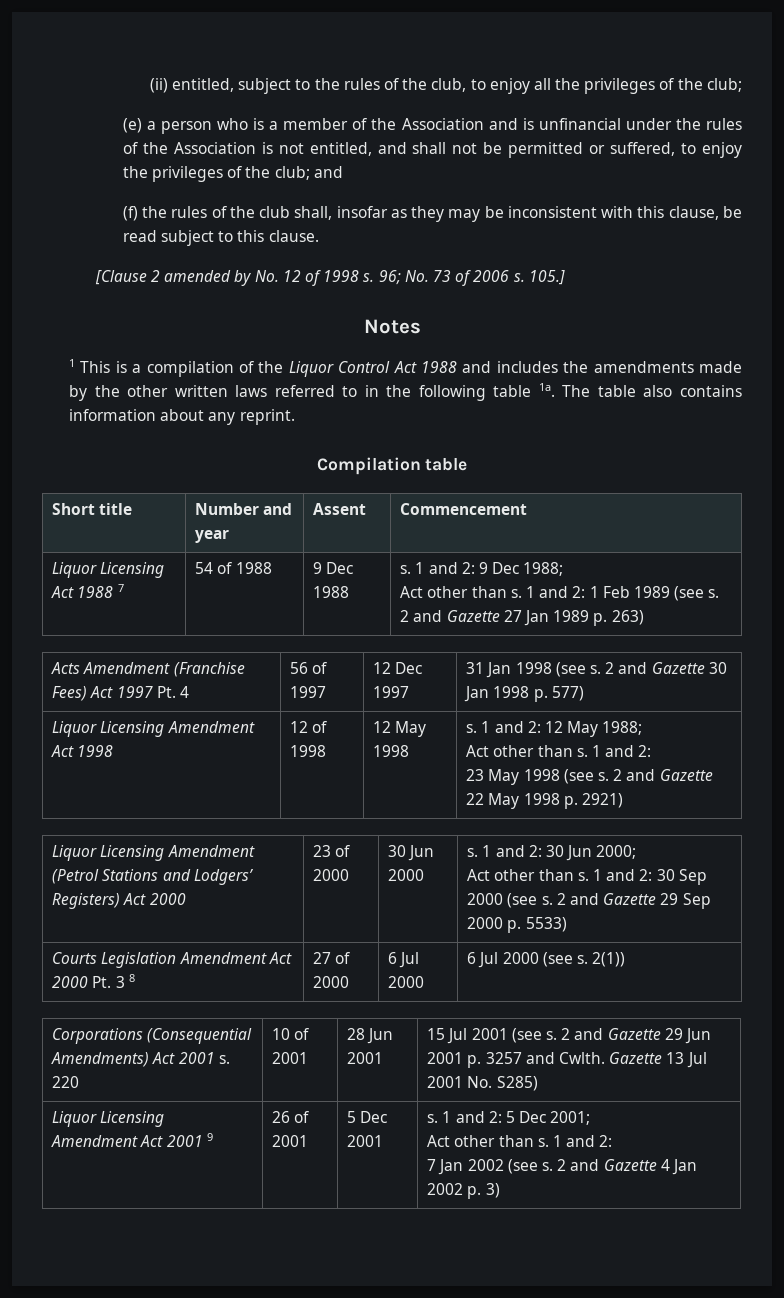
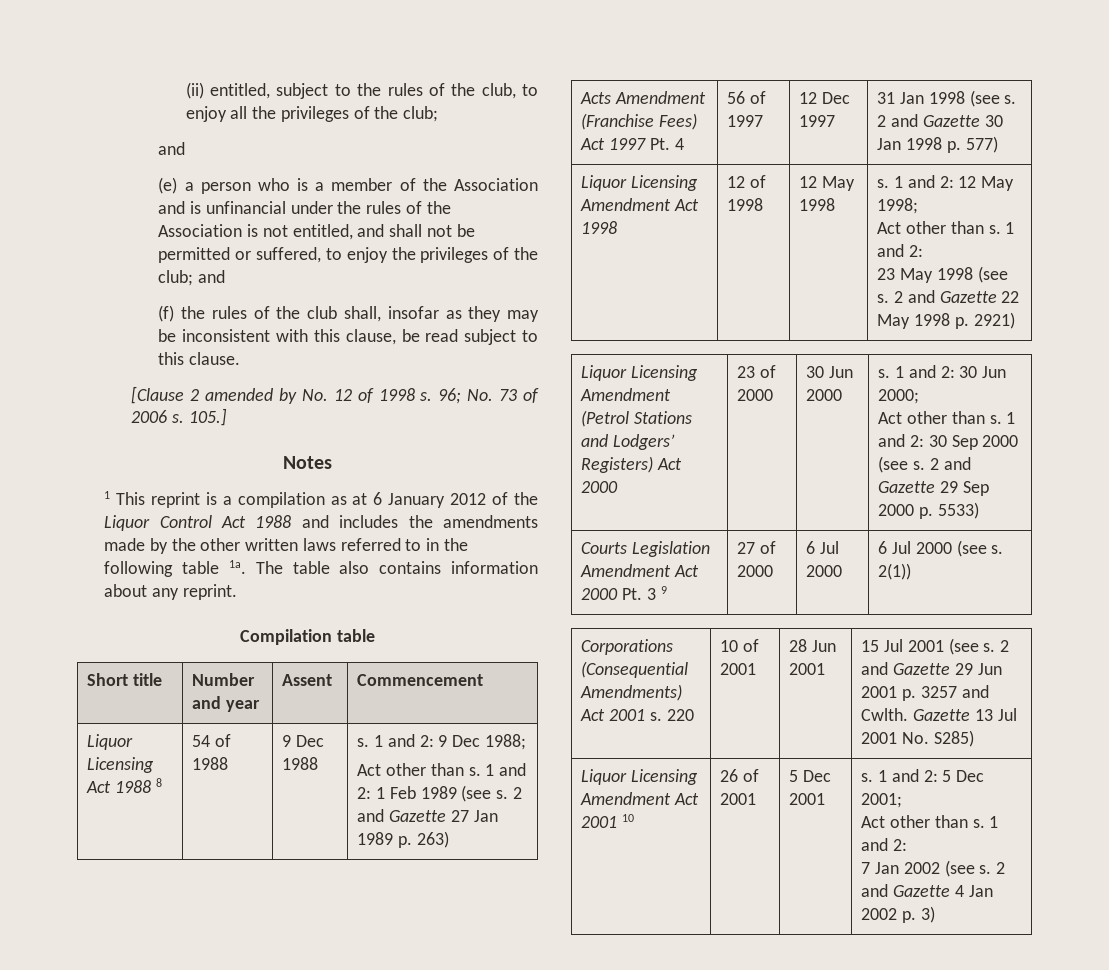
  (ii) entitled, subject to the rules of the club, to enjoy all the privileges of the club;
+ and
- 1 This is a compilation of the Liquor Control Act 1988 and includes the amendments made by the other written laws referred to in the following table 1a.
+ 1 This reprint is a compilation as at 6 January 2012 of the Liquor Control Act 1988 and includes the amendments made by the other written laws referred to in the following table 1a.
- Liquor Licensing Act 1988 7 | 54 of 1988 | 9 Dec 1988 | s. 1 and 2: 9 Dec 1988;
+ Liquor Licensing Act 1988 8 | 54 of 1988 | 9 Dec 1988 | s. 1 and 2: 9 Dec 1988;
- Liquor Licensing Amendment Act 1998 | 12 of 1998 | 12 May 1998 | s. 1 and 2: 12 May 1988;
+ Liquor Licensing Amendment Act 1998 | 12 of 1998 | 12 May 1998 | s. 1 and 2: 12 May 1998;
- Courts Legislation Amendment Act 2000 Pt. 3 8 | 27 of 2000 | 6 Jul 2000 | 6 Jul 2000 (see s. 2(1))
+ Courts Legislation Amendment Act 2000 Pt. 3 9 | 27 of 2000 | 6 Jul 2000 | 6 Jul 2000 (see s. 2(1))
- Liquor Licensing Amendment Act 2001 9 | 26 of 2001 | 5 Dec 2001 | s. 1 and 2: 5 Dec 2001;
+ Liquor Licensing Amendment Act 2001 10 | 26 of 2001 | 5 Dec 2001 | s. 1 and 2: 5 Dec 2001;

